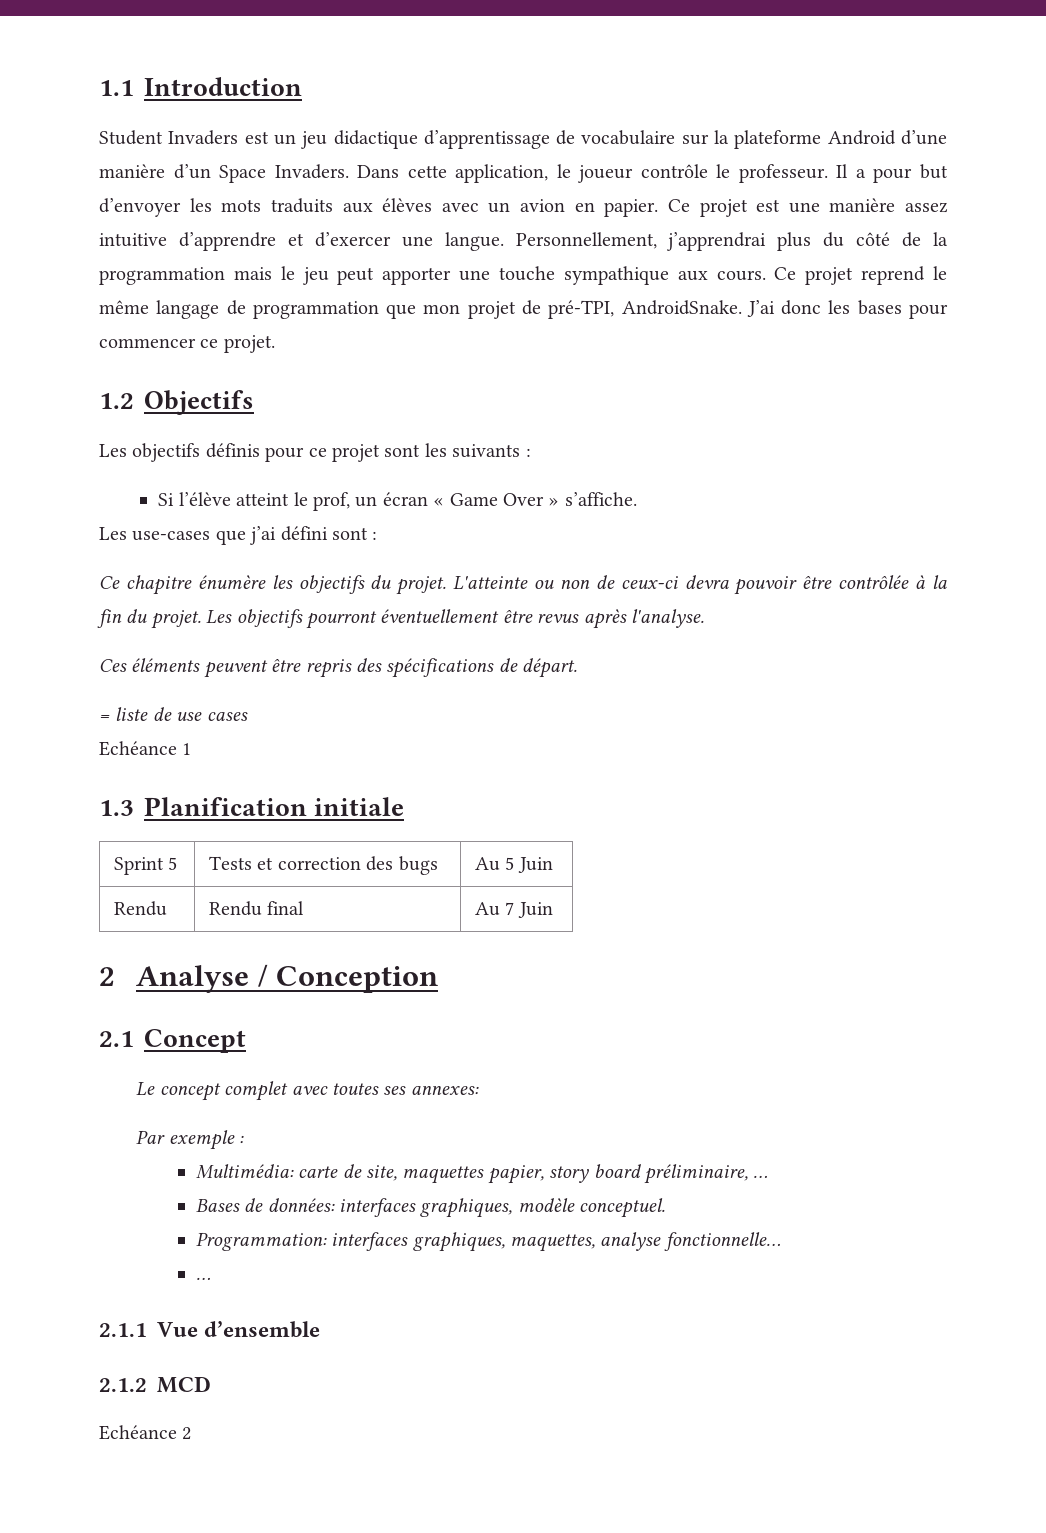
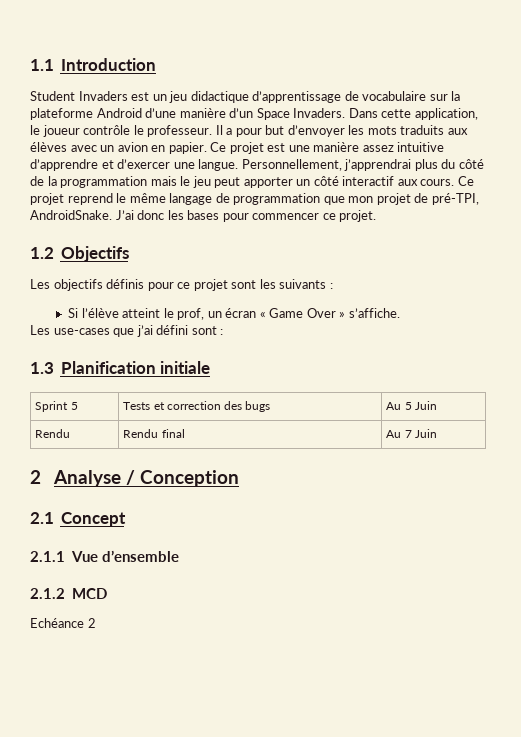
- Personnellement, j’apprendrai plus du côté de la programmation mais le jeu peut apporter une touche sympathique aux cours.
+ Personnellement, j’apprendrai plus du côté de la programmation mais le jeu peut apporter un côté interactif aux cours.
- Ce chapitre énumère les objectifs du projet. L'atteinte ou non de ceux-ci devra pouvoir être contrôlée à la fin du projet. Les objectifs pourront éventuellement être revus après l'analyse.
- Ces éléments peuvent être repris des spécifications de départ.
- = liste de use cases
- Echéance 1
- Le concept complet avec toutes ses annexes:
- Par exemple :
- Multimédia: carte de site, maquettes papier, story board préliminaire, …
- Bases de données: interfaces graphiques, modèle conceptuel.
- Programmation: interfaces graphiques, maquettes, analyse fonctionnelle…
- …

